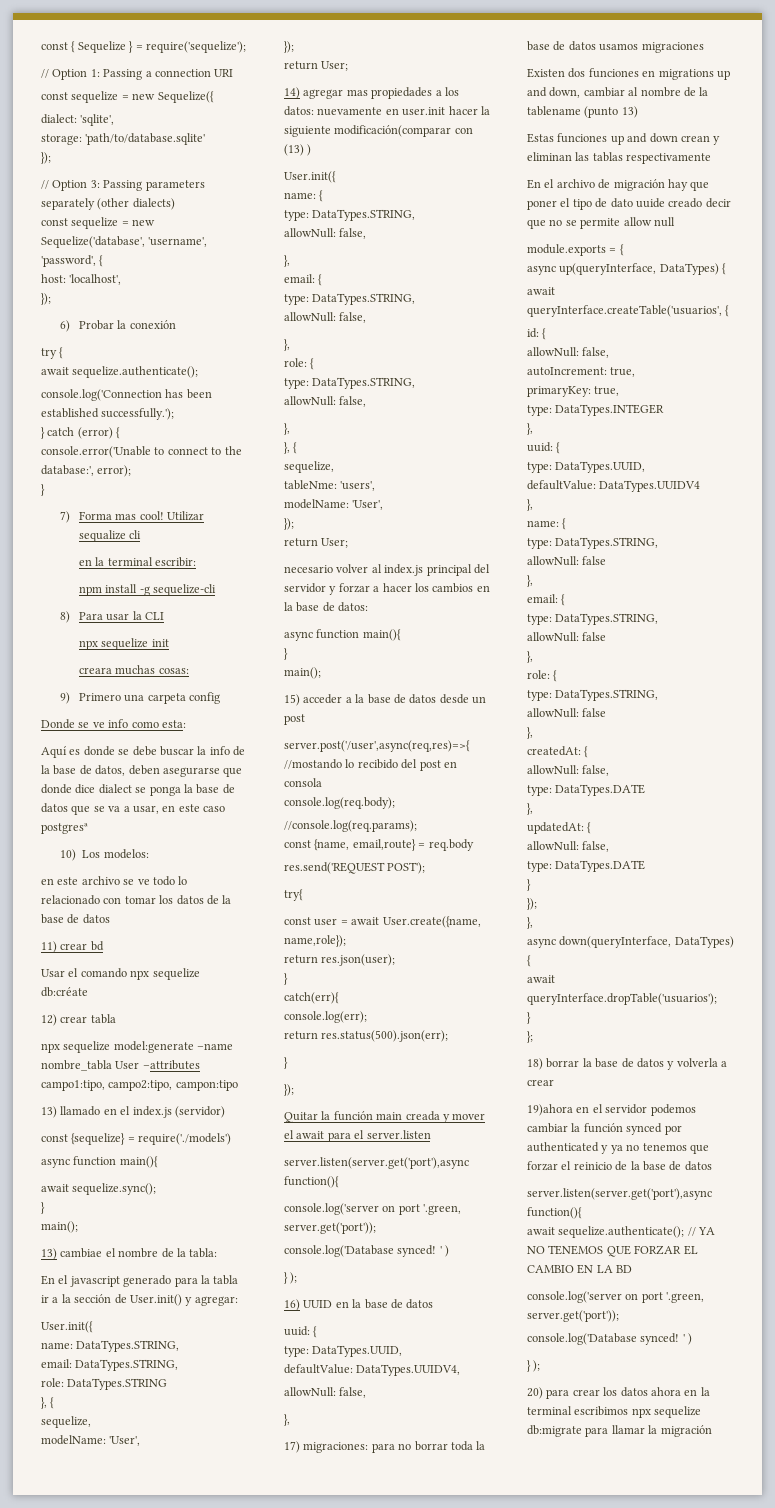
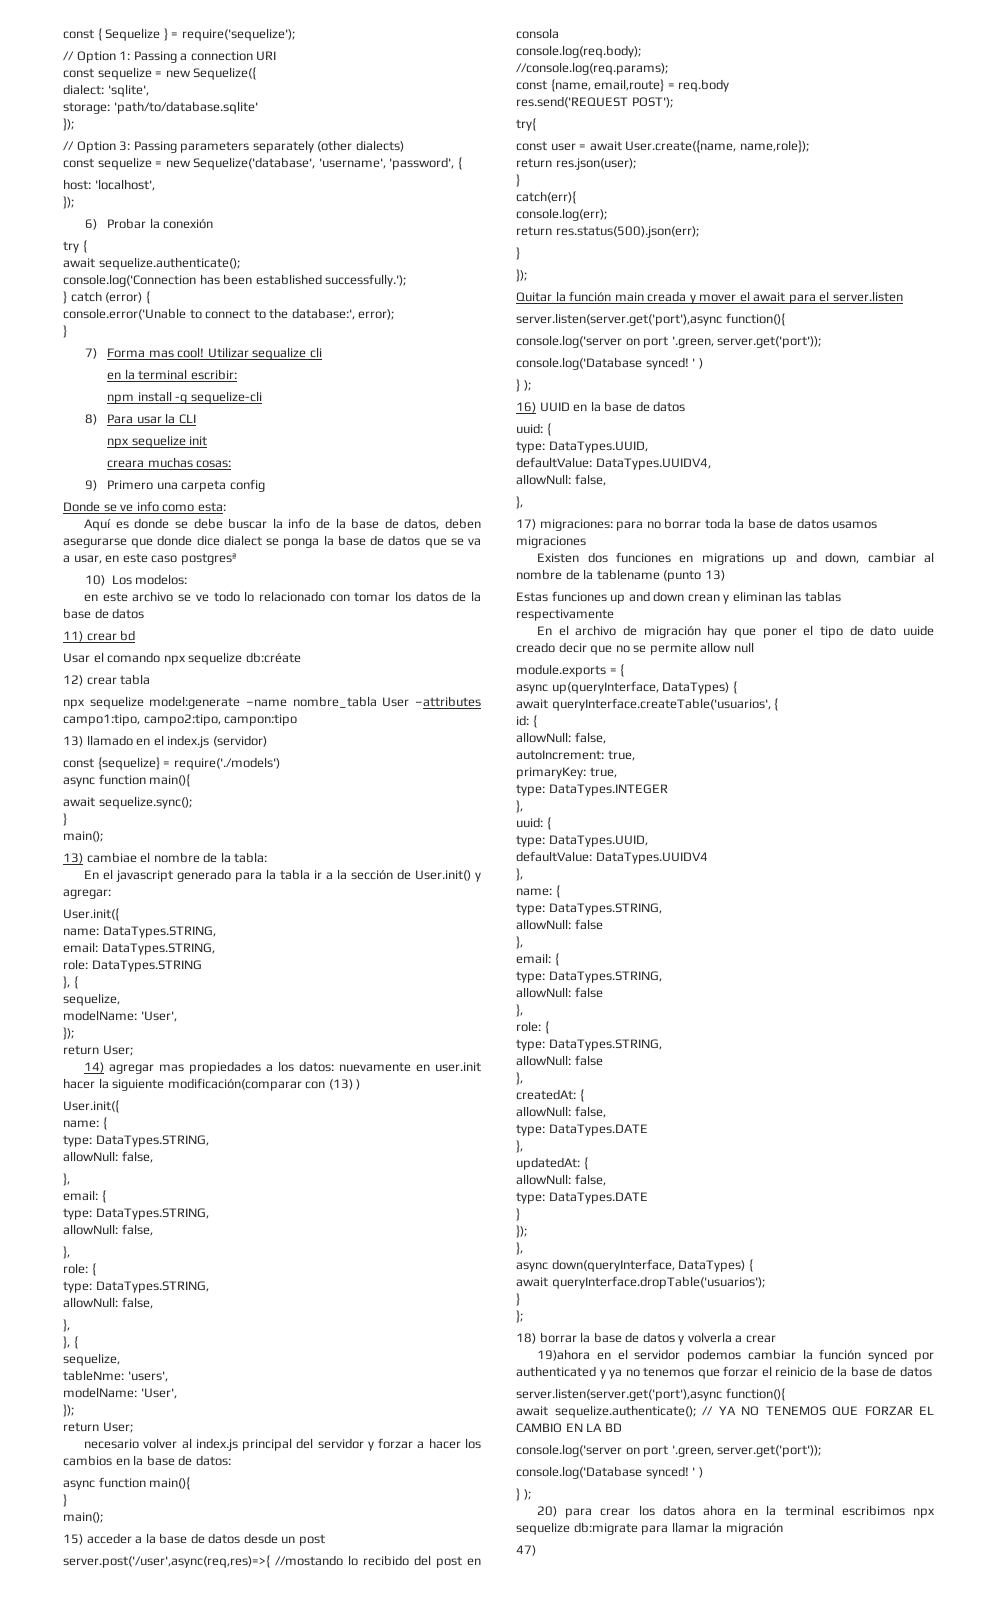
+ 47)

